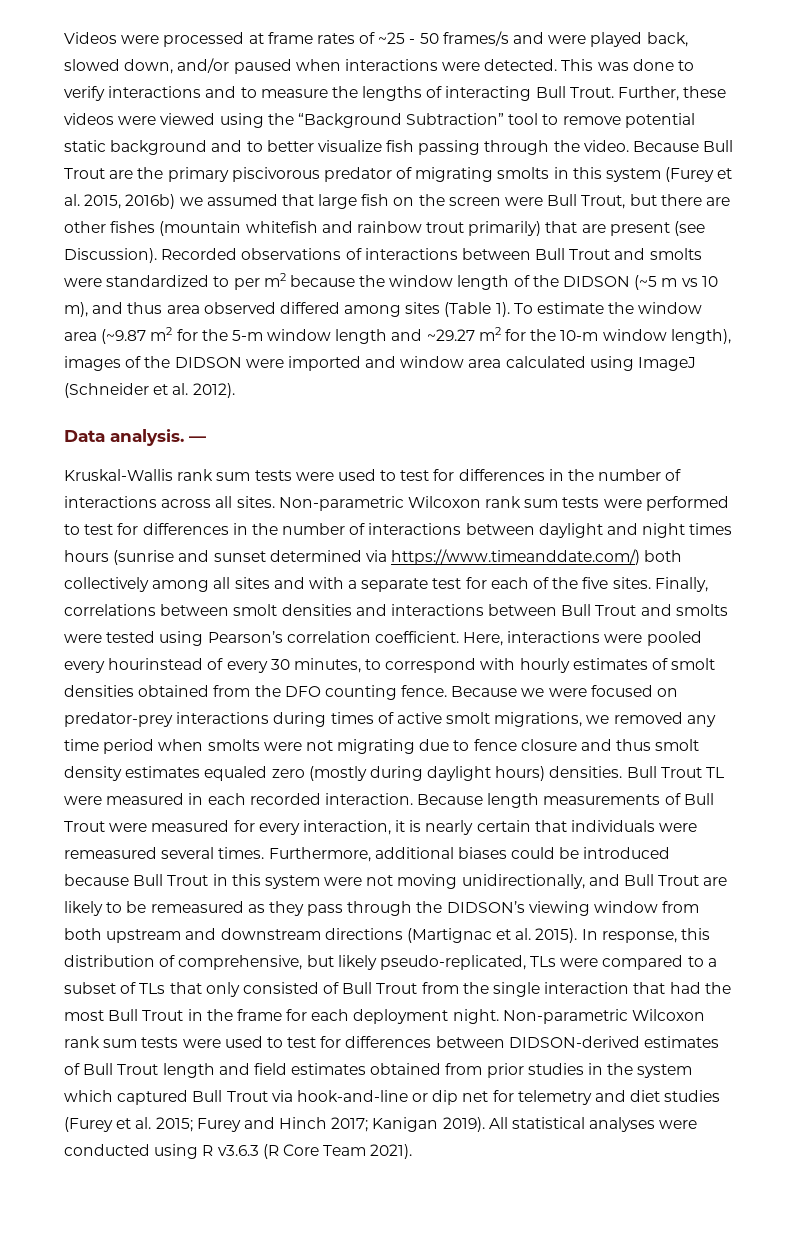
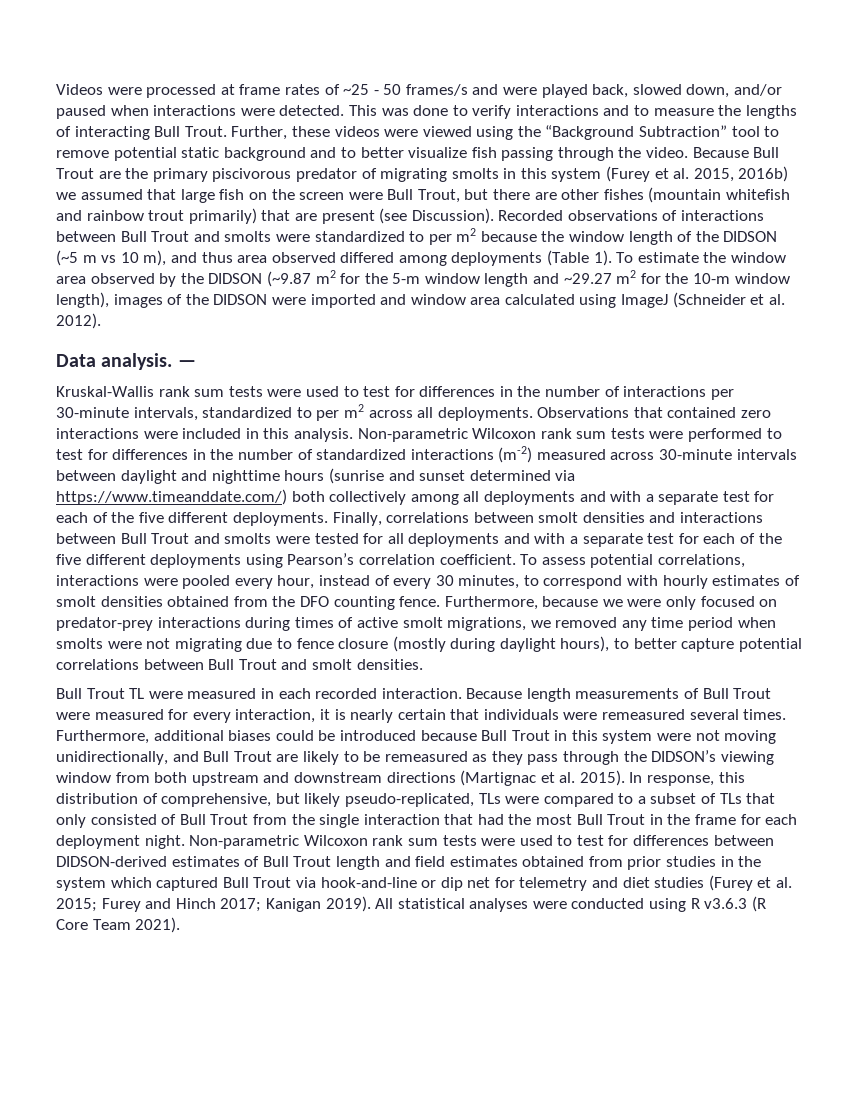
- Recorded observations of interactions between Bull Trout and smolts were standardized to per m2 because the window length of the DIDSON (~5 m vs 10 m), and thus area observed differed among sites (Table 1).
+ Recorded observations of interactions between Bull Trout and smolts were standardized to per m2 because the window length of the DIDSON (~5 m vs 10 m), and thus area observed differed among deployments (Table 1).
- To estimate the window area (~9.87 m2 for the 5-m window length and ~29.27 m2 for the 10-m window length), images of the DIDSON were imported and window area calculated using ImageJ (Schneider et al. 2012).
+ To estimate the window area observed by the DIDSON (~9.87 m2 for the 5-m window length and ~29.27 m2 for the 10-m window length), images of the DIDSON were imported and window area calculated using ImageJ (Schneider et al. 2012).
- Kruskal-Wallis rank sum tests were used to test for differences in the number of interactions across all sites.
+ Kruskal-Wallis rank sum tests were used to test for differences in the number of interactions per 30-minute intervals, standardized to per m2 across all deployments. Observations that contained zero interactions were included in this analysis.
- Non-parametric Wilcoxon rank sum tests were performed to test for differences in the number of interactions between daylight and night times hours (sunrise and sunset determined via https://www.timeanddate.com/) both collectively among all sites and with a separate test for each of the five sites.
+ Non-parametric Wilcoxon rank sum tests were performed to test for differences in the number of standardized interactions (m-2) measured across 30-minute intervals between daylight and nighttime hours (sunrise and sunset determined via https://www.timeanddate.com/) both collectively among all deployments and with a separate test for each of the five different deployments.
- Finally, correlations between smolt densities and interactions between Bull Trout and smolts were tested using Pearson’s correlation coefficient. Here, interactions were pooled every hourinstead of every 30 minutes, to correspond with hourly estimates of smolt densities obtained from the DFO counting fence.
+ Finally, correlations between smolt densities and interactions between Bull Trout and smolts were tested for all deployments and with a separate test for each of the five different deployments using Pearson’s correlation coefficient. To assess potential correlations, interactions were pooled every hour, instead of every 30 minutes, to correspond with hourly estimates of smolt densities obtained from the DFO counting fence.
- Because we were focused on predator-prey interactions during times of active smolt migrations, we removed any time period when smolts were not migrating due to fence closure and thus smolt density estimates equaled zero (mostly during daylight hours) densities. Bull Trout TL were measured in each recorded interaction.
+ Furthermore, because we were only focused on predator-prey interactions during times of active smolt migrations, we removed any time period when smolts were not migrating due to fence closure (mostly during daylight hours), to better capture potential correlations between Bull Trout and smolt densities.
+ Bull Trout TL were measured in each recorded interaction.

